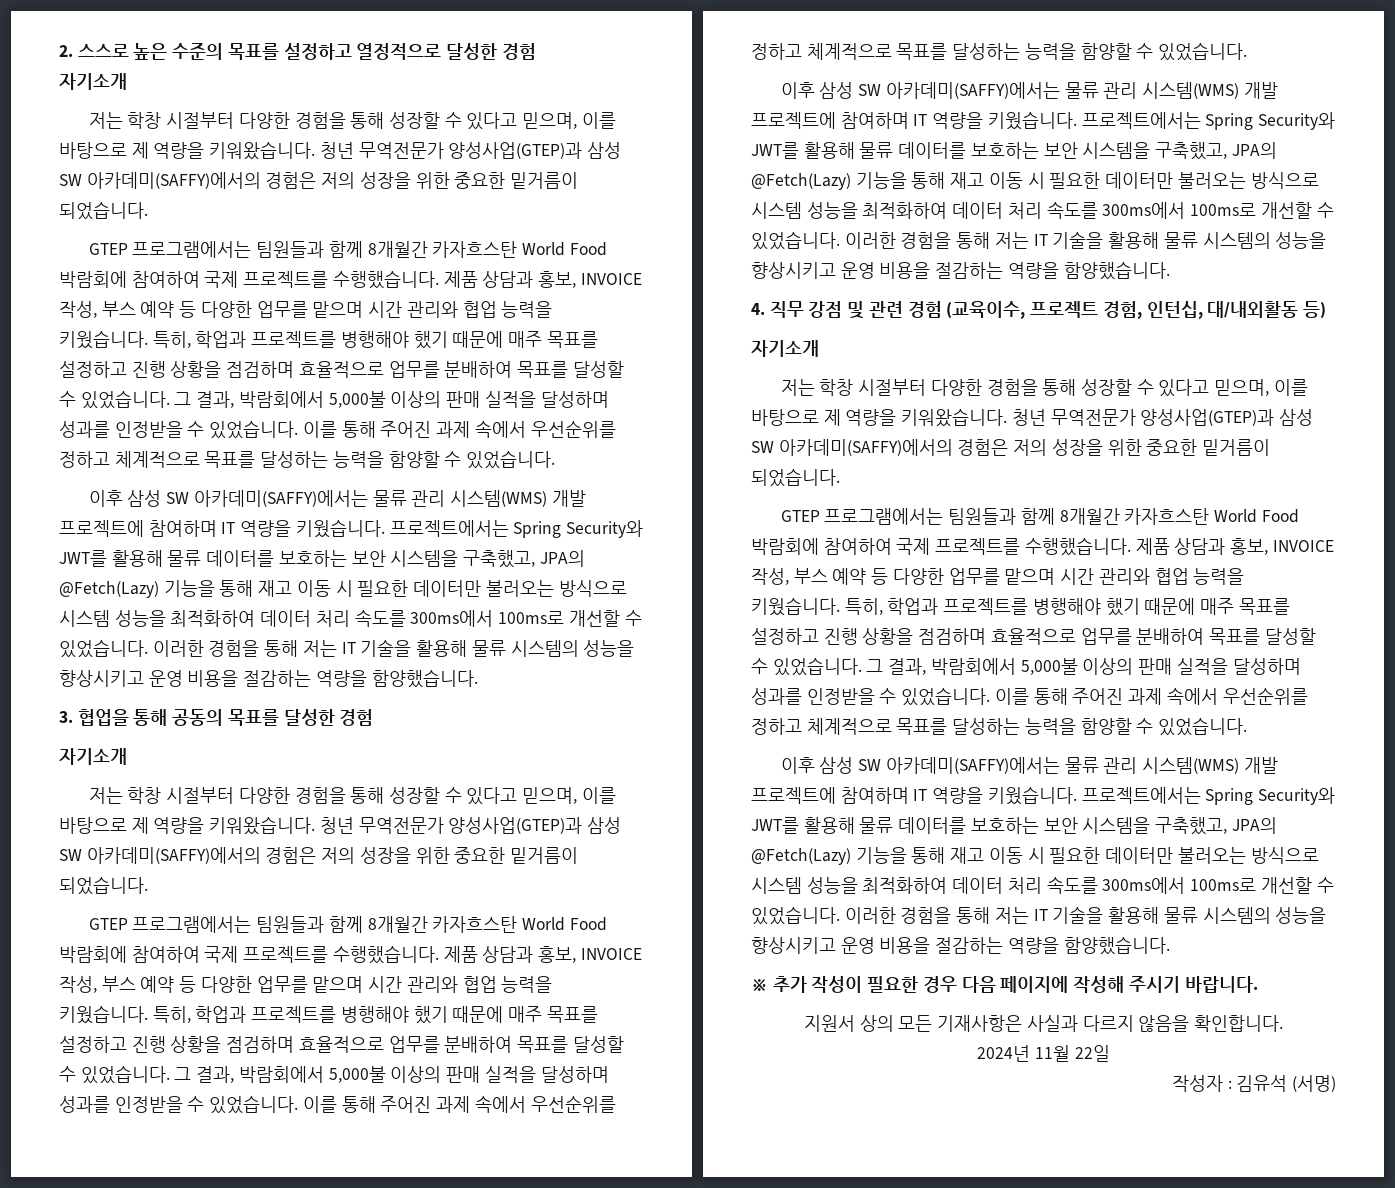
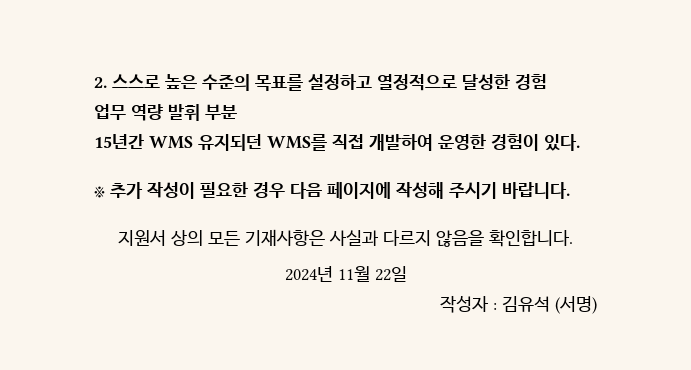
  2. 스스로 높은 수준의 목표를 설정하고 열정적으로 달성한 경험
- 자기소개
- 저는 학창 시절부터 다양한 경험을 통해 성장할 수 있다고 믿으며, 이를 바탕으로 제 역량을 키워왔습니다. 청년 무역전문가 양성사업(GTEP)과 삼성 SW 아카데미(SAFFY)에서의 경험은 저의 성장을 위한 중요한 밑거름이 되었습니다.
- GTEP 프로그램에서는 팀원들과 함께 8개월간 카자흐스탄 World Food 박람회에 참여하여 국제 프로젝트를 수행했습니다. 제품 상담과 홍보, INVOICE 작성, 부스 예약 등 다양한 업무를 맡으며 시간 관리와 협업 능력을 키웠습니다. 특히, 학업과 프로젝트를 병행해야 했기 때문에 매주 목표를 설정하고 진행 상황을 점검하며 효율적으로 업무를 분배하여 목표를 달성할 수 있었습니다. 그 결과, 박람회에서 5,000불 이상의 판매 실적을 달성하며 성과를 인정받을 수 있었습니다. 이를 통해 주어진 과제 속에서 우선순위를 정하고 체계적으로 목표를 달성하는 능력을 함양할 수 있었습니다.
- 이후 삼성 SW 아카데미(SAFFY)에서는 물류 관리 시스템(WMS) 개발 프로젝트에 참여하며 IT 역량을 키웠습니다. 프로젝트에서는 Spring Security와 JWT를 활용해 물류 데이터를 보호하는 보안 시스템을 구축했고, JPA의 @Fetch(Lazy) 기능을 통해 재고 이동 시 필요한 데이터만 불러오는 방식으로 시스템 성능을 최적화하여 데이터 처리 속도를 300ms에서 100ms로 개선할 수 있었습니다. 이러한 경험을 통해 저는 IT 기술을 활용해 물류 시스템의 성능을 향상시키고 운영 비용을 절감하는 역량을 함양했습니다.
- 3. 협업을 통해 공동의 목표를 달성한 경험
- 자기소개
- 저는 학창 시절부터 다양한 경험을 통해 성장할 수 있다고 믿으며, 이를 바탕으로 제 역량을 키워왔습니다. 청년 무역전문가 양성사업(GTEP)과 삼성 SW 아카데미(SAFFY)에서의 경험은 저의 성장을 위한 중요한 밑거름이 되었습니다.
- GTEP 프로그램에서는 팀원들과 함께 8개월간 카자흐스탄 World Food 박람회에 참여하여 국제 프로젝트를 수행했습니다. 제품 상담과 홍보, INVOICE 작성, 부스 예약 등 다양한 업무를 맡으며 시간 관리와 협업 능력을 키웠습니다. 특히, 학업과 프로젝트를 병행해야 했기 때문에 매주 목표를 설정하고 진행 상황을 점검하며 효율적으로 업무를 분배하여 목표를 달성할 수 있었습니다. 그 결과, 박람회에서 5,000불 이상의 판매 실적을 달성하며 성과를 인정받을 수 있었습니다. 이를 통해 주어진 과제 속에서 우선순위를 정하고 체계적으로 목표를 달성하는 능력을 함양할 수 있었습니다.
- 이후 삼성 SW 아카데미(SAFFY)에서는 물류 관리 시스템(WMS) 개발 프로젝트에 참여하며 IT 역량을 키웠습니다. 프로젝트에서는 Spring Security와 JWT를 활용해 물류 데이터를 보호하는 보안 시스템을 구축했고, JPA의 @Fetch(Lazy) 기능을 통해 재고 이동 시 필요한 데이터만 불러오는 방식으로 시스템 성능을 최적화하여 데이터 처리 속도를 300ms에서 100ms로 개선할 수 있었습니다. 이러한 경험을 통해 저는 IT 기술을 활용해 물류 시스템의 성능을 향상시키고 운영 비용을 절감하는 역량을 함양했습니다.
- 4. 직무 강점 및 관련 경험 (교육이수, 프로젝트 경험, 인턴십, 대/내외활동 등)
- 자기소개
- 저는 학창 시절부터 다양한 경험을 통해 성장할 수 있다고 믿으며, 이를 바탕으로 제 역량을 키워왔습니다. 청년 무역전문가 양성사업(GTEP)과 삼성 SW 아카데미(SAFFY)에서의 경험은 저의 성장을 위한 중요한 밑거름이 되었습니다.
- GTEP 프로그램에서는 팀원들과 함께 8개월간 카자흐스탄 World Food 박람회에 참여하여 국제 프로젝트를 수행했습니다. 제품 상담과 홍보, INVOICE 작성, 부스 예약 등 다양한 업무를 맡으며 시간 관리와 협업 능력을 키웠습니다. 특히, 학업과 프로젝트를 병행해야 했기 때문에 매주 목표를 설정하고 진행 상황을 점검하며 효율적으로 업무를 분배하여 목표를 달성할 수 있었습니다. 그 결과, 박람회에서 5,000불 이상의 판매 실적을 달성하며 성과를 인정받을 수 있었습니다. 이를 통해 주어진 과제 속에서 우선순위를 정하고 체계적으로 목표를 달성하는 능력을 함양할 수 있었습니다.
- 이후 삼성 SW 아카데미(SAFFY)에서는 물류 관리 시스템(WMS) 개발 프로젝트에 참여하며 IT 역량을 키웠습니다. 프로젝트에서는 Spring Security와 JWT를 활용해 물류 데이터를 보호하는 보안 시스템을 구축했고, JPA의 @Fetch(Lazy) 기능을 통해 재고 이동 시 필요한 데이터만 불러오는 방식으로 시스템 성능을 최적화하여 데이터 처리 속도를 300ms에서 100ms로 개선할 수 있었습니다. 이러한 경험을 통해 저는 IT 기술을 활용해 물류 시스템의 성능을 향상시키고 운영 비용을 절감하는 역량을 함양했습니다.
+ 업무 역량 발휘 부분
+ 15년간 WMS 유지되던 WMS를 직접 개발하여 운영한 경험이 있다.

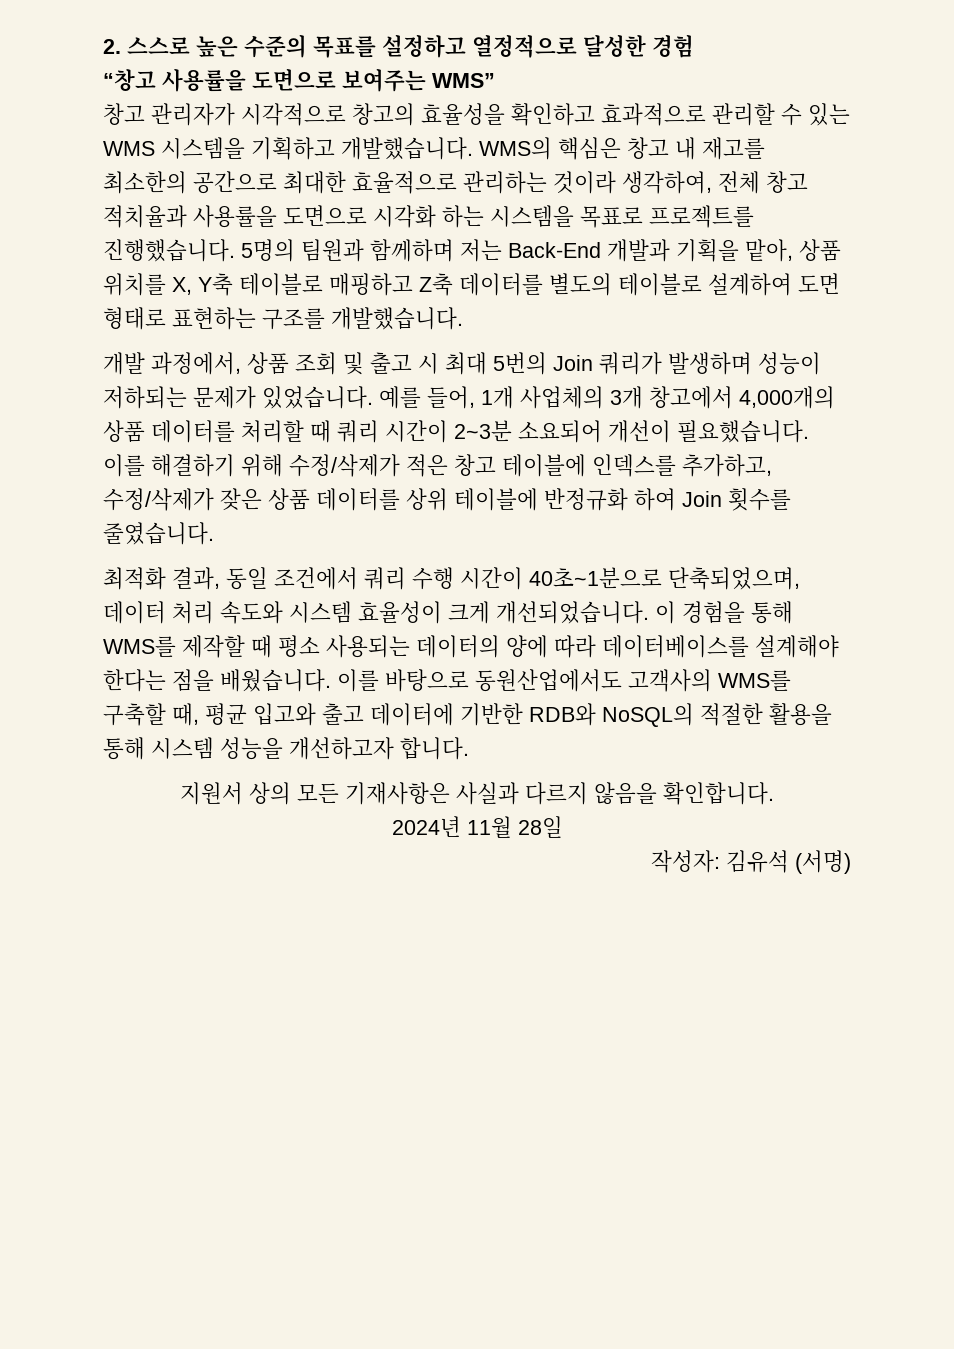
- 업무 역량 발휘 부분
- 15년간 WMS 유지되던 WMS를 직접 개발하여 운영한 경험이 있다.
- ※ 추가 작성이 필요한 경우 다음 페이지에 작성해 주시기 바랍니다.
+ “창고 사용률을 도면으로 보여주는 WMS”
+ 창고 관리자가 시각적으로 창고의 효율성을 확인하고 효과적으로 관리할 수 있는 WMS 시스템을 기획하고 개발했습니다. WMS의 핵심은 창고 내 재고를 최소한의 공간으로 최대한 효율적으로 관리하는 것이라 생각하여, 전체 창고 적치율과 사용률을 도면으로 시각화 하는 시스템을 목표로 프로젝트를 진행했습니다. 5명의 팀원과 함께하며 저는 Back-End 개발과 기획을 맡아, 상품 위치를 X, Y축 테이블로 매핑하고 Z축 데이터를 별도의 테이블로 설계하여 도면 형태로 표현하는 구조를 개발했습니다.
+ 개발 과정에서, 상품 조회 및 출고 시 최대 5번의 Join 쿼리가 발생하며 성능이 저하되는 문제가 있었습니다. 예를 들어, 1개 사업체의 3개 창고에서 4,000개의 상품 데이터를 처리할 때 쿼리 시간이 2~3분 소요되어 개선이 필요했습니다. 이를 해결하기 위해 수정/삭제가 적은 창고 테이블에 인덱스를 추가하고, 수정/삭제가 잦은 상품 데이터를 상위 테이블에 반정규화 하여 Join 횟수를 줄였습니다.
+ 최적화 결과, 동일 조건에서 쿼리 수행 시간이 40초~1분으로 단축되었으며, 데이터 처리 속도와 시스템 효율성이 크게 개선되었습니다. 이 경험을 통해 WMS를 제작할 때 평소 사용되는 데이터의 양에 따라 데이터베이스를 설계해야 한다는 점을 배웠습니다. 이를 바탕으로 동원산업에서도 고객사의 WMS를 구축할 때, 평균 입고와 출고 데이터에 기반한 RDB와 NoSQL의 적절한 활용을 통해 시스템 성능을 개선하고자 합니다.
- 2024년 11월 22일
- 작성자 : 김유석 (서명)
+ 2024년 11월 28일
+ 작성자: 김유석 (서명)

